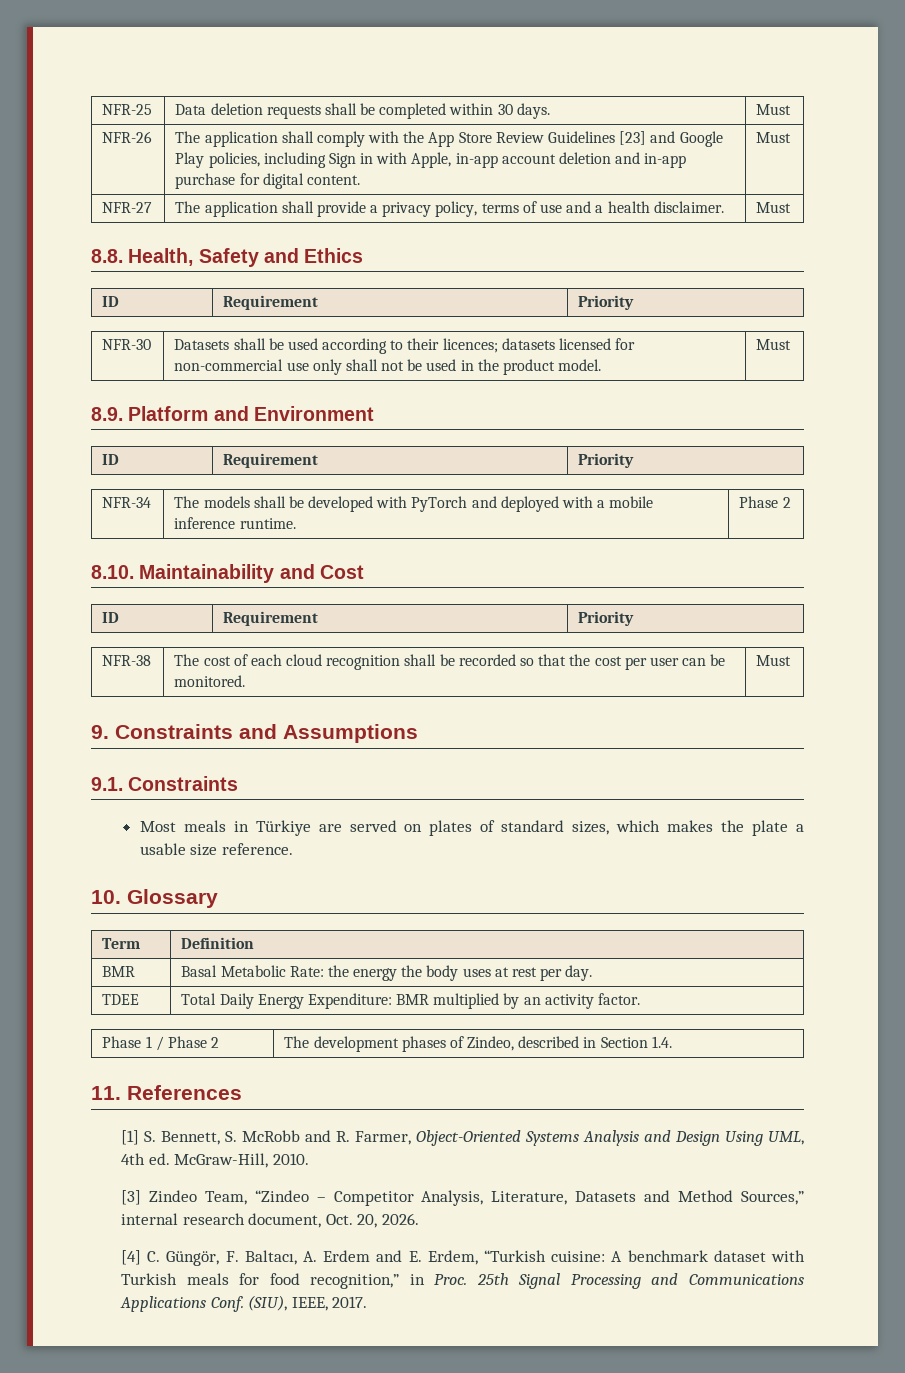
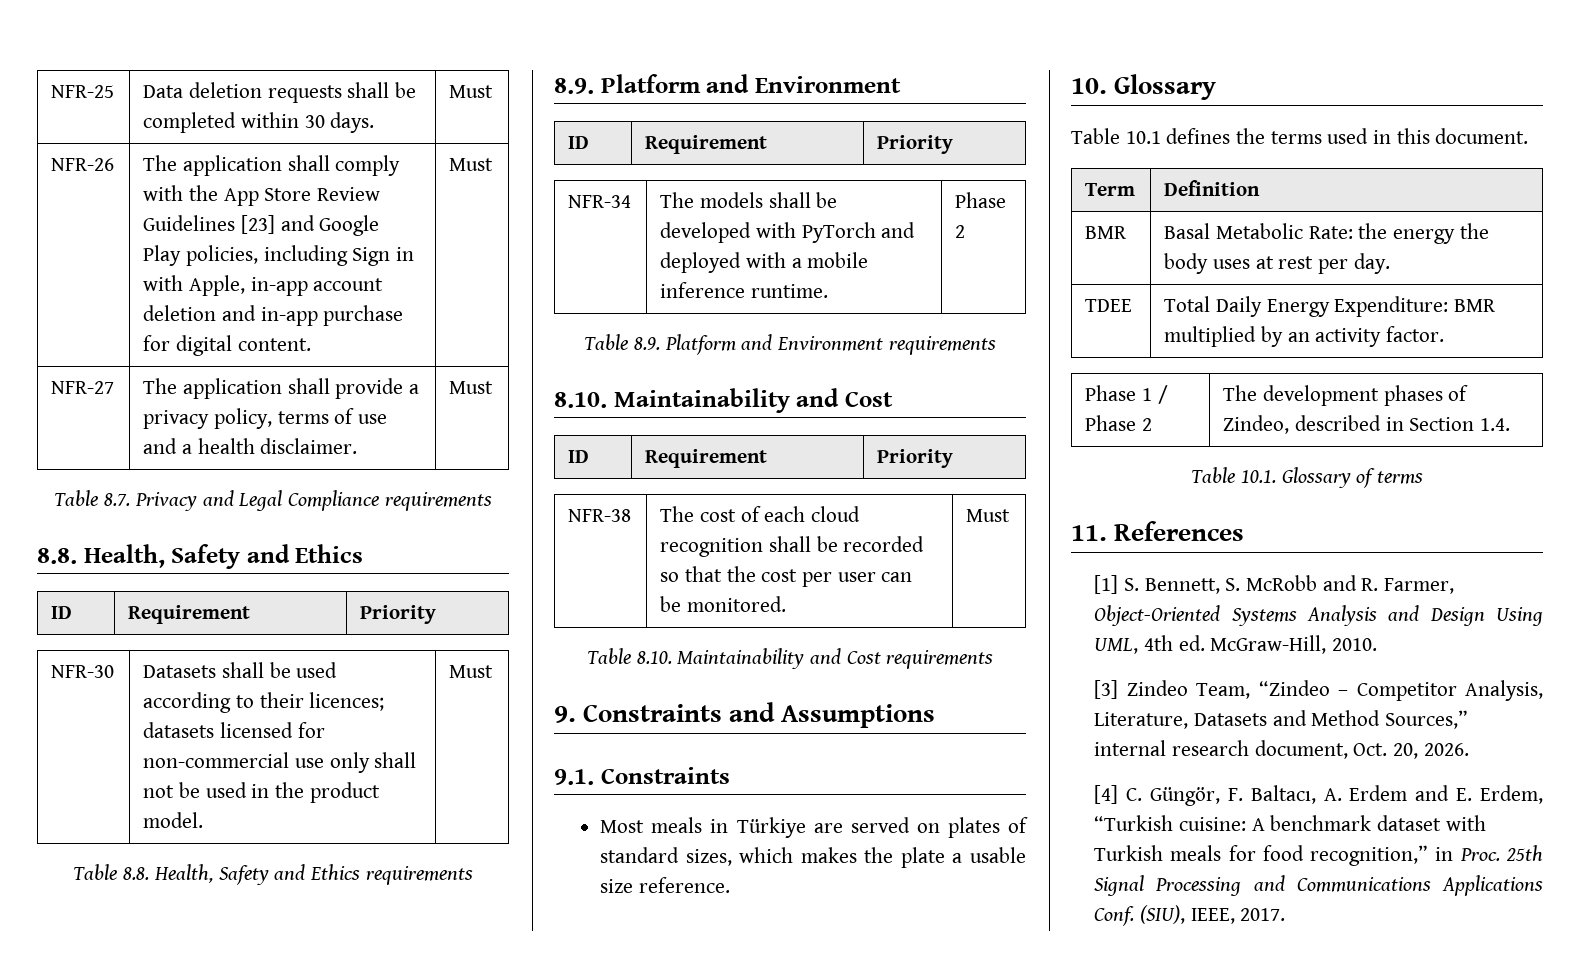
+ Table 8.7. Privacy and Legal Compliance requirements
+ Table 8.8. Health, Safety and Ethics requirements
+ Table 8.9. Platform and Environment requirements
+ Table 8.10. Maintainability and Cost requirements
+ Table 10.1 defines the terms used in this document.
+ Table 10.1. Glossary of terms

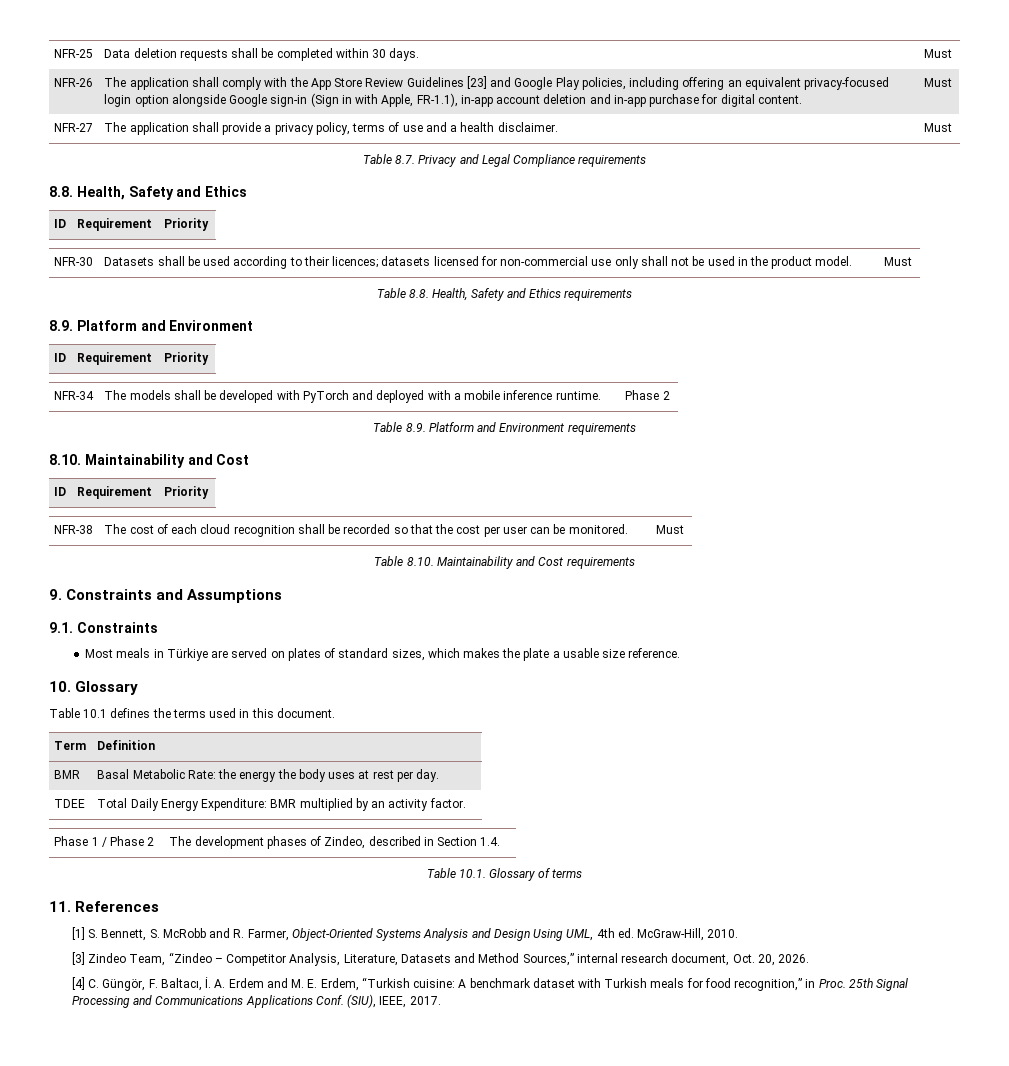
- The application shall comply with the App Store Review Guidelines [23] and Google Play policies, including Sign in with Apple, in-app account deletion and in-app purchase for digital content.
+ The application shall comply with the App Store Review Guidelines [23] and Google Play policies, including offering an equivalent privacy-focused login option alongside Google sign-in (Sign in with Apple, FR-1.1), in-app account deletion and in-app purchase for digital content.
- [4] C. Güngör, F. Baltacı, A. Erdem and E. Erdem, “Turkish cuisine: A benchmark dataset with Turkish meals for food recognition,” in Proc.
+ [4] C. Güngör, F. Baltacı, İ. A. Erdem and M. E. Erdem, “Turkish cuisine: A benchmark dataset with Turkish meals for food recognition,” in Proc.

